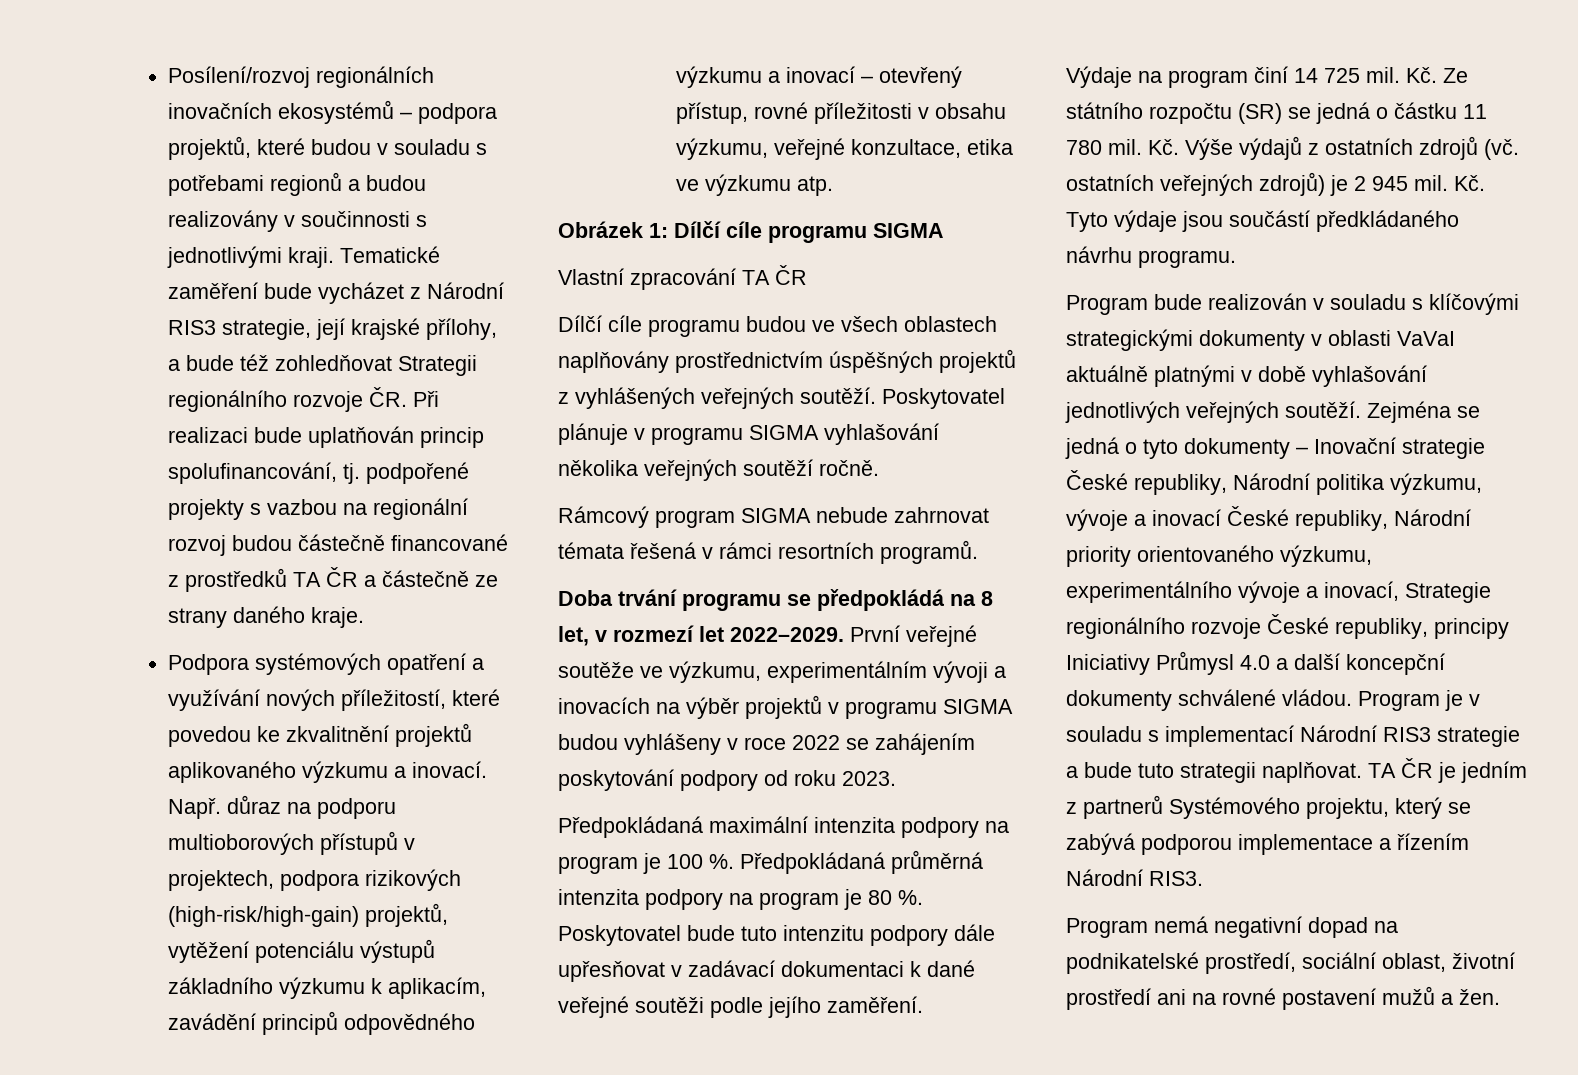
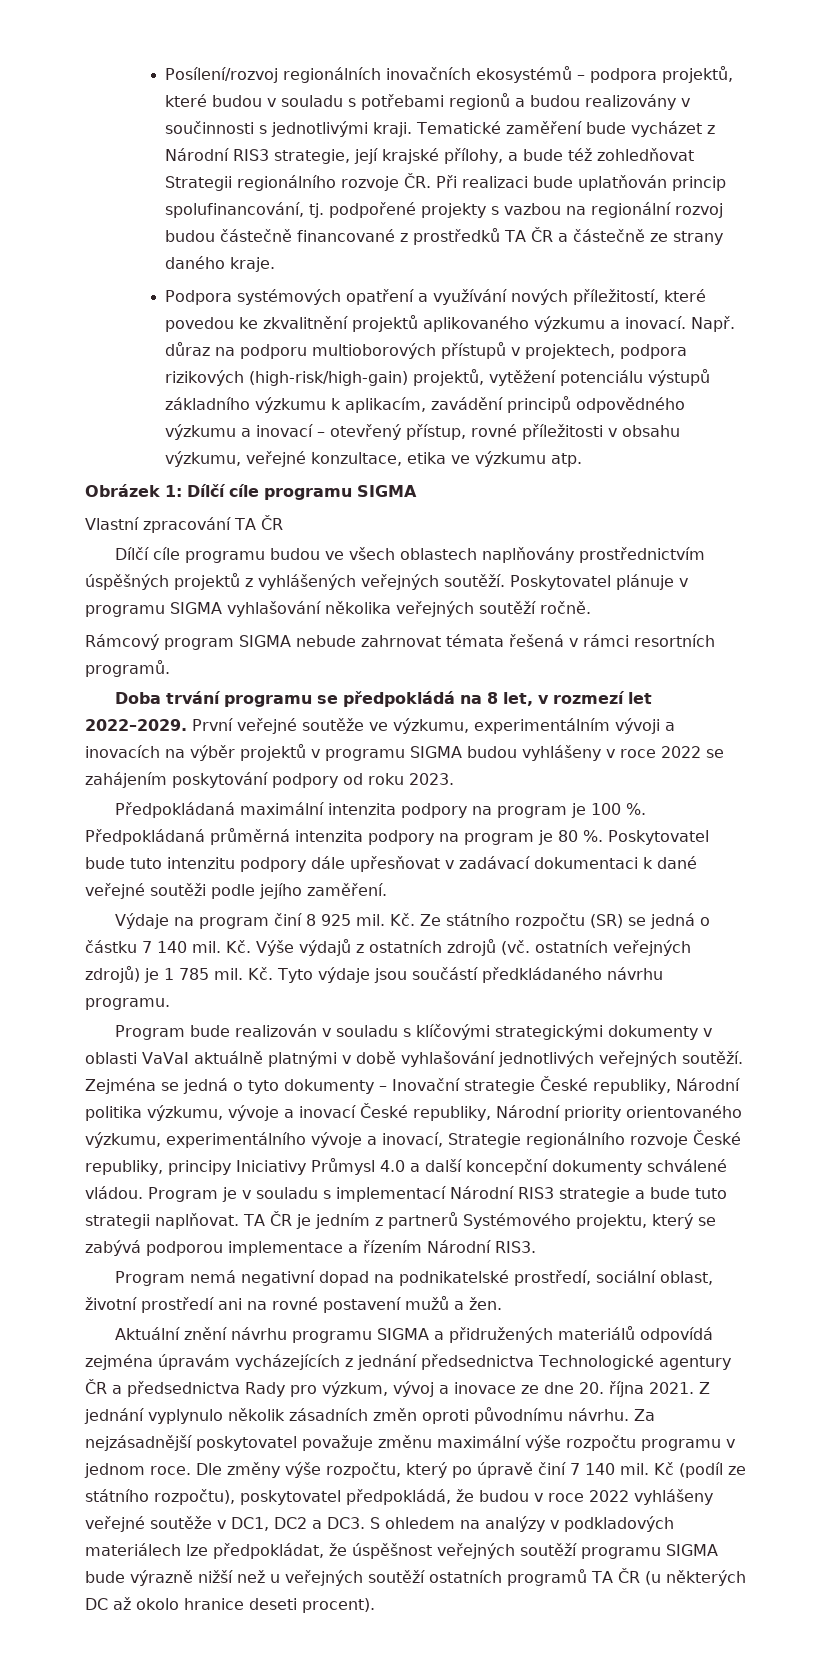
- Výdaje na program činí 14 725 mil.
+ Výdaje na program činí 8 925 mil.
- Kč. Ze státního rozpočtu (SR) se jedná o částku 11 780 mil.
+ Kč. Ze státního rozpočtu (SR) se jedná o částku 7 140 mil.
- Kč. Výše výdajů z ostatních zdrojů (vč. ostatních veřejných zdrojů) je 2 945 mil.
+ Kč. Výše výdajů z ostatních zdrojů (vč. ostatních veřejných zdrojů) je 1 785 mil.
+ Aktuální znění návrhu programu SIGMA a přidružených materiálů odpovídá zejména úpravám vycházejících z jednání předsednictva Technologické agentury ČR a předsednictva Rady pro výzkum, vývoj a inovace ze dne 20. října 2021. Z jednání vyplynulo několik zásadních změn oproti původnímu návrhu. Za nejzásadnější poskytovatel považuje změnu maximální výše rozpočtu programu v jednom roce. Dle změny výše rozpočtu, který po úpravě činí 7 140 mil. Kč (podíl ze státního rozpočtu), poskytovatel předpokládá, že budou v roce 2022 vyhlášeny veřejné soutěže v DC1, DC2 a DC3. S ohledem na analýzy v podkladových materiálech lze předpokládat, že úspěšnost veřejných soutěží programu SIGMA bude výrazně nižší než u veřejných soutěží ostatních programů TA ČR (u některých DC až okolo hranice deseti procent).

